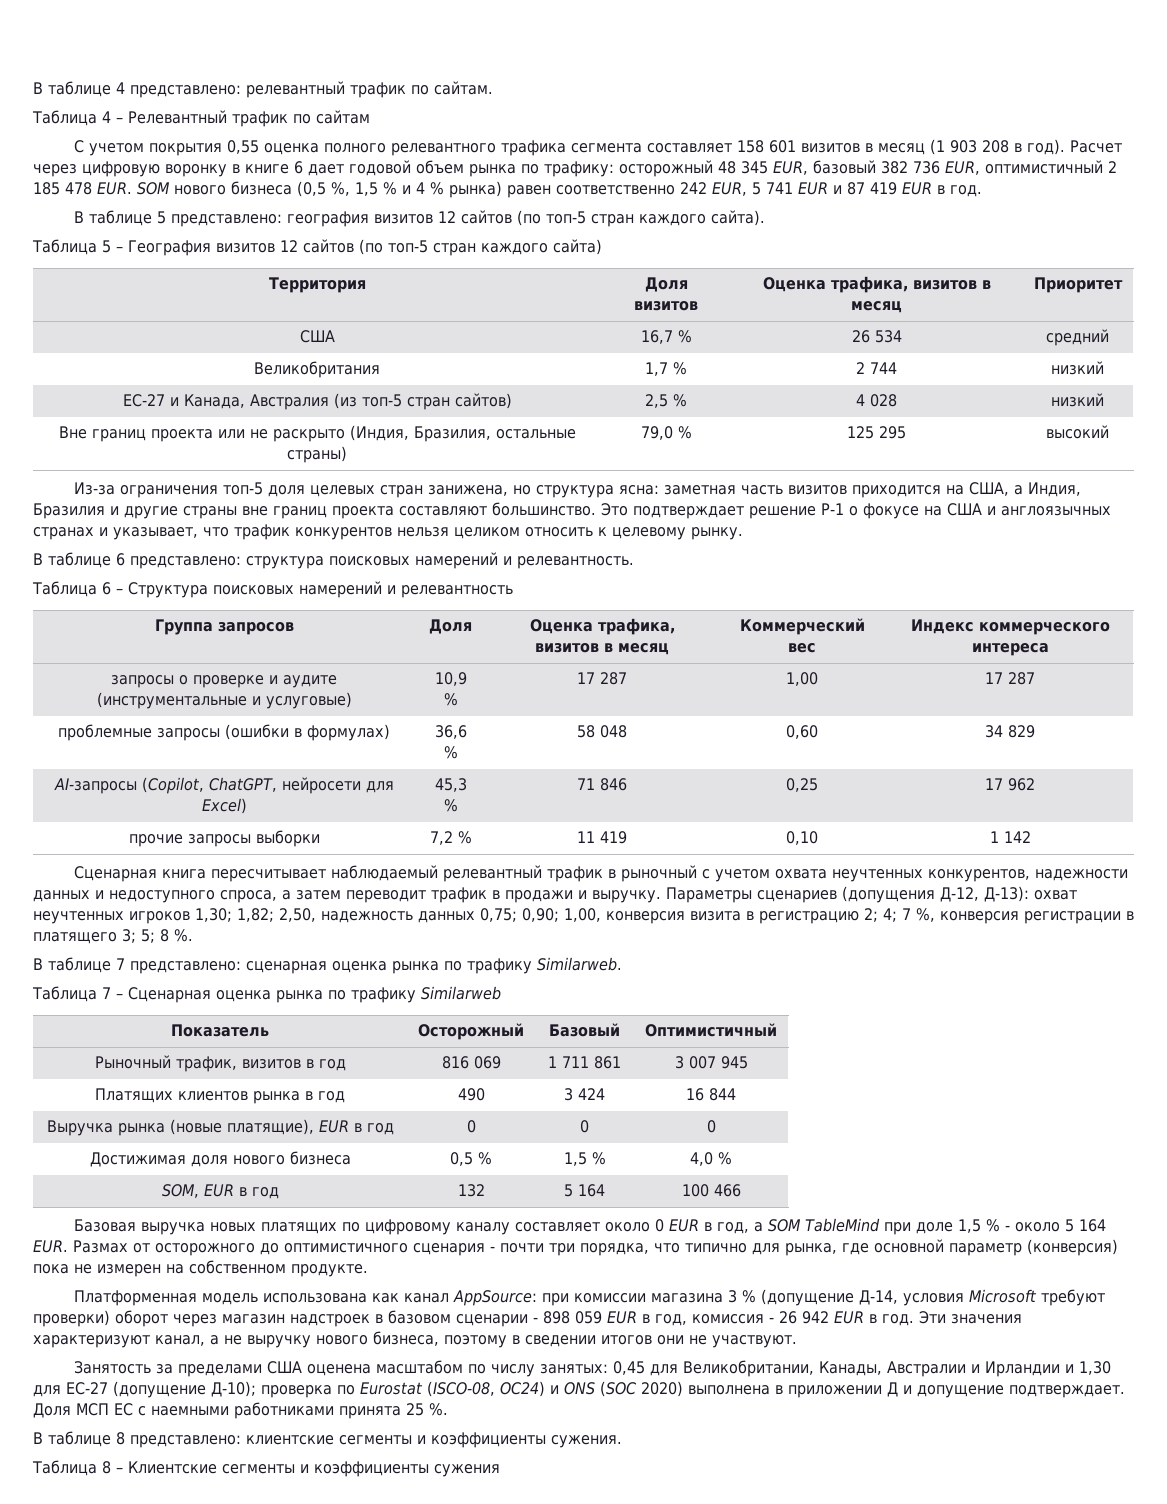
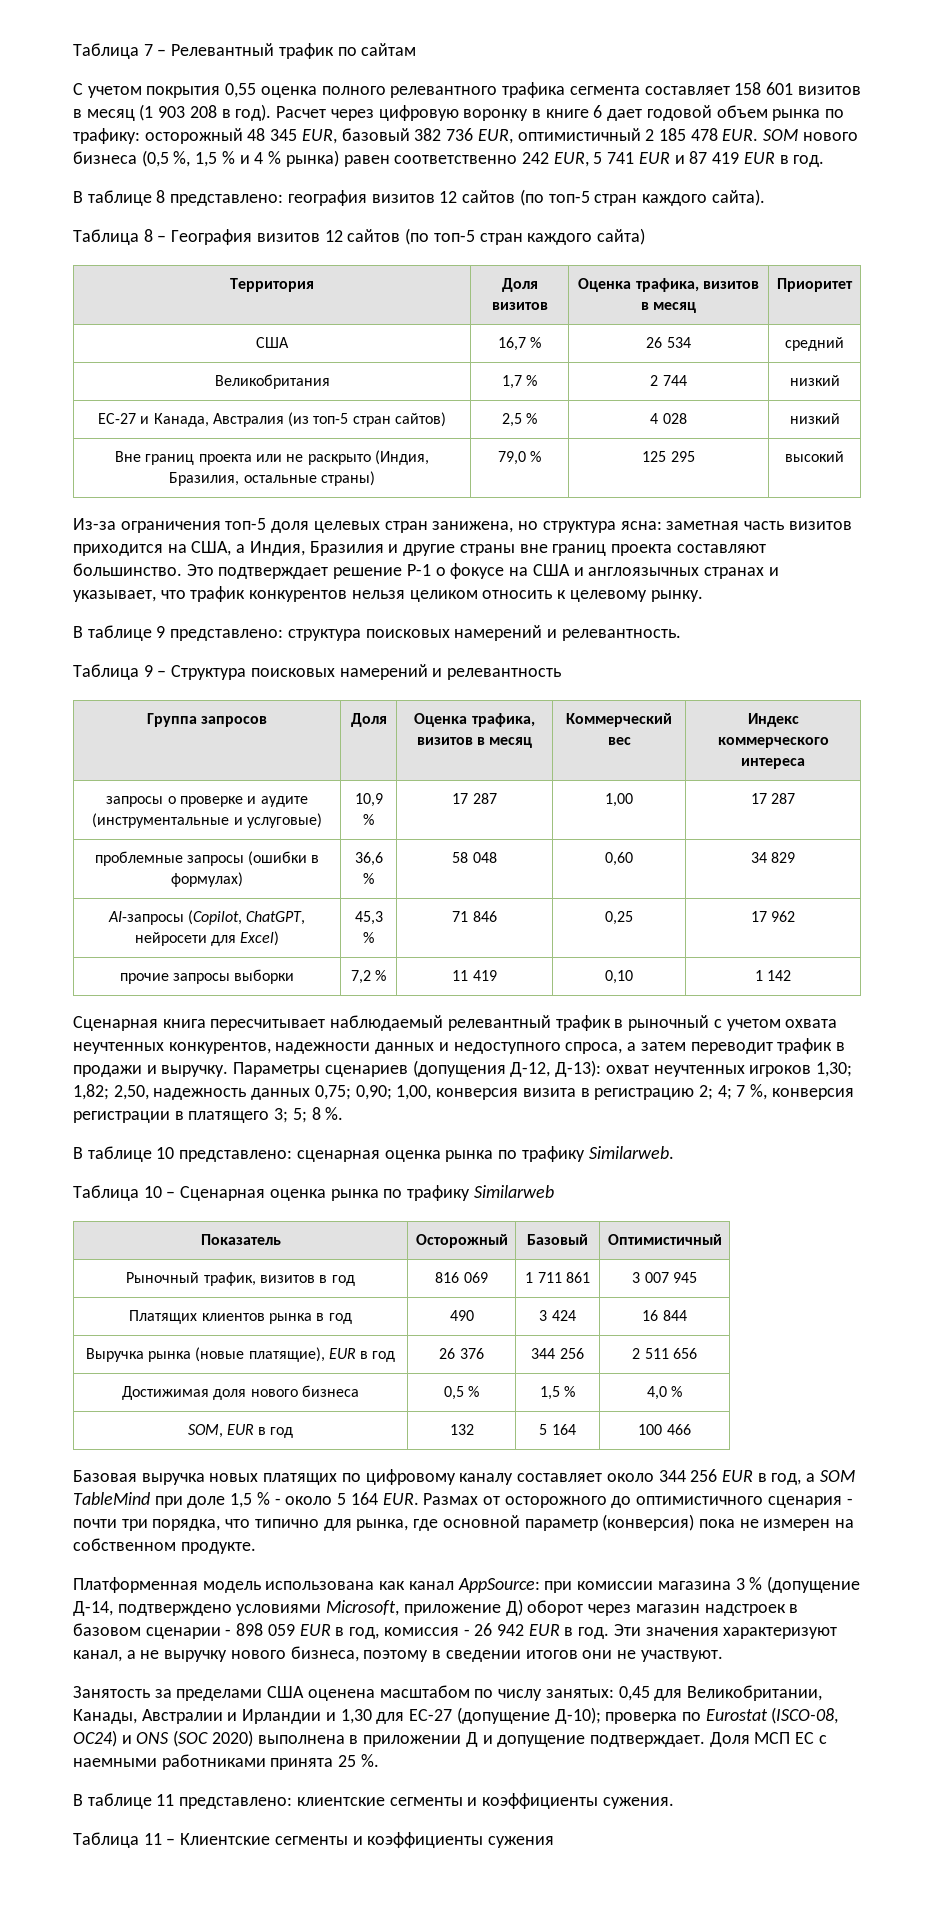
- В таблице 4 представлено: релевантный трафик по сайтам.
- Таблица 4 – Релевантный трафик по сайтам
+ Таблица 7 – Релевантный трафик по сайтам
- В таблице 5 представлено: география визитов 12 сайтов (по топ-5 стран каждого сайта).
+ В таблице 8 представлено: география визитов 12 сайтов (по топ-5 стран каждого сайта).
- Таблица 5 – География визитов 12 сайтов (по топ-5 стран каждого сайта)
+ Таблица 8 – География визитов 12 сайтов (по топ-5 стран каждого сайта)
- В таблице 6 представлено: структура поисковых намерений и релевантность.
+ В таблице 9 представлено: структура поисковых намерений и релевантность.
- Таблица 6 – Структура поисковых намерений и релевантность
+ Таблица 9 – Структура поисковых намерений и релевантность
- В таблице 7 представлено: сценарная оценка рынка по трафику Similarweb.
+ В таблице 10 представлено: сценарная оценка рынка по трафику Similarweb.
- Таблица 7 – Сценарная оценка рынка по трафику Similarweb
+ Таблица 10 – Сценарная оценка рынка по трафику Similarweb
- Выручка рынка (новые платящие), EUR в год | 0 | 0 | 0
+ Выручка рынка (новые платящие), EUR в год | 26 376 | 344 256 | 2 511 656
- Базовая выручка новых платящих по цифровому каналу составляет около 0 EUR в год, а SOM TableMind при доле 1,5 % - около 5 164 EUR. Размах от осторожного до оптимистичного сценария - почти три порядка, что типично для рынка, где основной параметр (конверсия) пока не измерен на собственном продукте.
+ Базовая выручка новых платящих по цифровому каналу составляет около 344 256 EUR в год, а SOM TableMind при доле 1,5 % - около 5 164 EUR. Размах от осторожного до оптимистичного сценария - почти три порядка, что типично для рынка, где основной параметр (конверсия) пока не измерен на собственном продукте.
- Платформенная модель использована как канал AppSource: при комиссии магазина 3 % (допущение Д-14, условия Microsoft требуют проверки) оборот через магазин надстроек в базовом сценарии - 898 059 EUR в год, комиссия - 26 942 EUR в год.
+ Платформенная модель использована как канал AppSource: при комиссии магазина 3 % (допущение Д-14, подтверждено условиями Microsoft, приложение Д) оборот через магазин надстроек в базовом сценарии - 898 059 EUR в год, комиссия - 26 942 EUR в год.
- В таблице 8 представлено: клиентские сегменты и коэффициенты сужения.
+ В таблице 11 представлено: клиентские сегменты и коэффициенты сужения.
- Таблица 8 – Клиентские сегменты и коэффициенты сужения
+ Таблица 11 – Клиентские сегменты и коэффициенты сужения

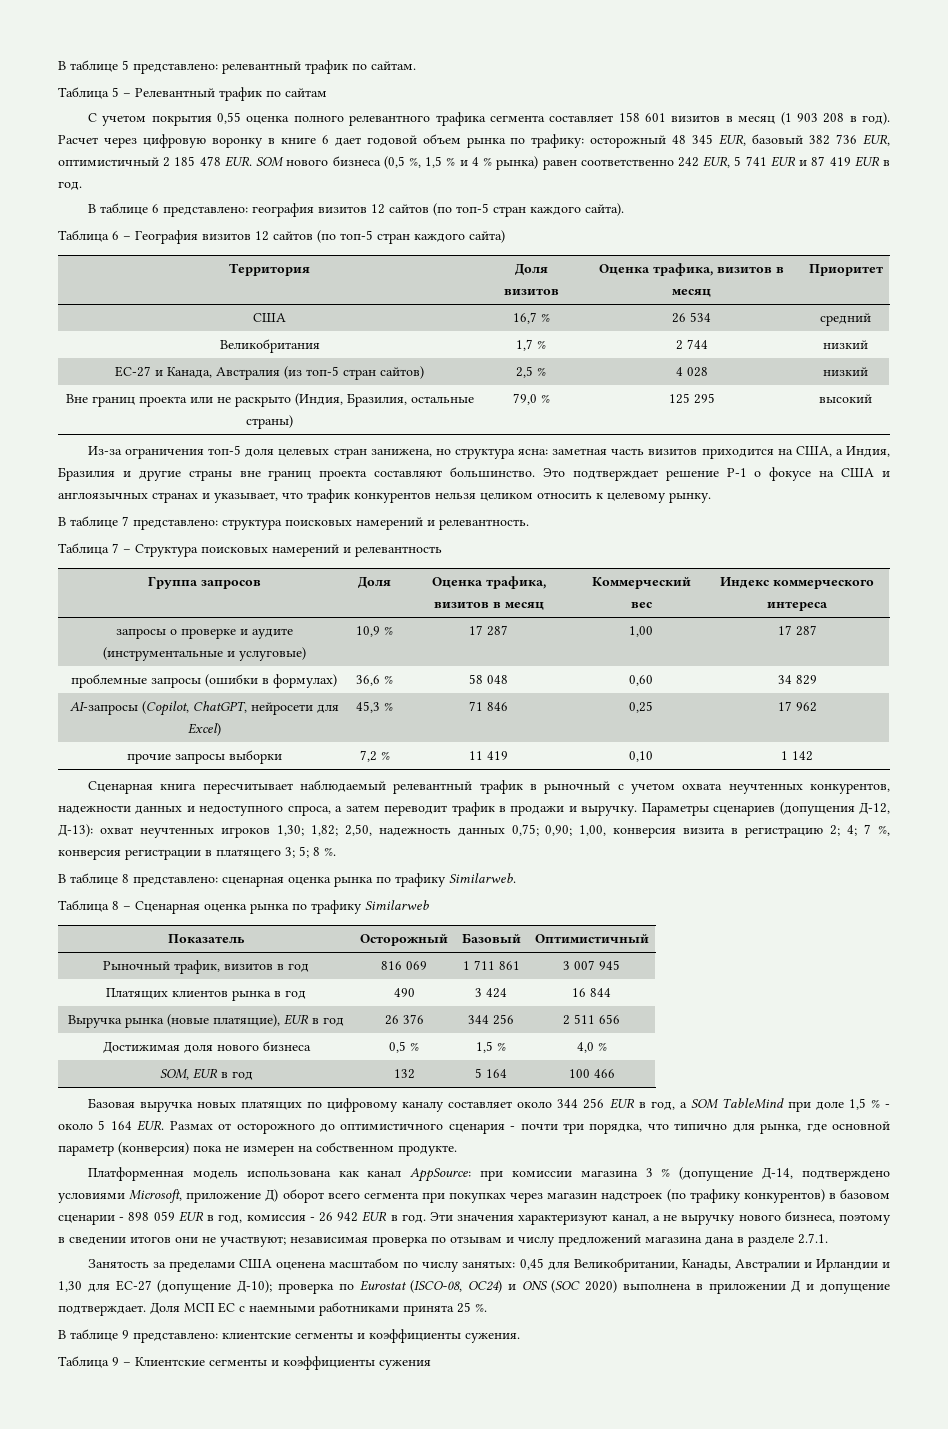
- Таблица 7 – Релевантный трафик по сайтам
+ В таблице 5 представлено: релевантный трафик по сайтам.
+ Таблица 5 – Релевантный трафик по сайтам
- В таблице 8 представлено: география визитов 12 сайтов (по топ-5 стран каждого сайта).
+ В таблице 6 представлено: география визитов 12 сайтов (по топ-5 стран каждого сайта).
- Таблица 8 – География визитов 12 сайтов (по топ-5 стран каждого сайта)
+ Таблица 6 – География визитов 12 сайтов (по топ-5 стран каждого сайта)
- В таблице 9 представлено: структура поисковых намерений и релевантность.
+ В таблице 7 представлено: структура поисковых намерений и релевантность.
- Таблица 9 – Структура поисковых намерений и релевантность
+ Таблица 7 – Структура поисковых намерений и релевантность
- В таблице 10 представлено: сценарная оценка рынка по трафику Similarweb.
+ В таблице 8 представлено: сценарная оценка рынка по трафику Similarweb.
- Таблица 10 – Сценарная оценка рынка по трафику Similarweb
+ Таблица 8 – Сценарная оценка рынка по трафику Similarweb
- Платформенная модель использована как канал AppSource: при комиссии магазина 3 % (допущение Д-14, подтверждено условиями Microsoft, приложение Д) оборот через магазин надстроек в базовом сценарии - 898 059 EUR в год, комиссия - 26 942 EUR в год.
+ Платформенная модель использована как канал AppSource: при комиссии магазина 3 % (допущение Д-14, подтверждено условиями Microsoft, приложение Д) оборот всего сегмента при покупках через магазин надстроек (по трафику конкурентов) в базовом сценарии - 898 059 EUR в год, комиссия - 26 942 EUR в год.
- Эти значения характеризуют канал, а не выручку нового бизнеса, поэтому в сведении итогов они не участвуют.
+ Эти значения характеризуют канал, а не выручку нового бизнеса, поэтому в сведении итогов они не участвуют; независимая проверка по отзывам и числу предложений магазина дана в разделе 2.7.1.
- В таблице 11 представлено: клиентские сегменты и коэффициенты сужения.
+ В таблице 9 представлено: клиентские сегменты и коэффициенты сужения.
- Таблица 11 – Клиентские сегменты и коэффициенты сужения
+ Таблица 9 – Клиентские сегменты и коэффициенты сужения

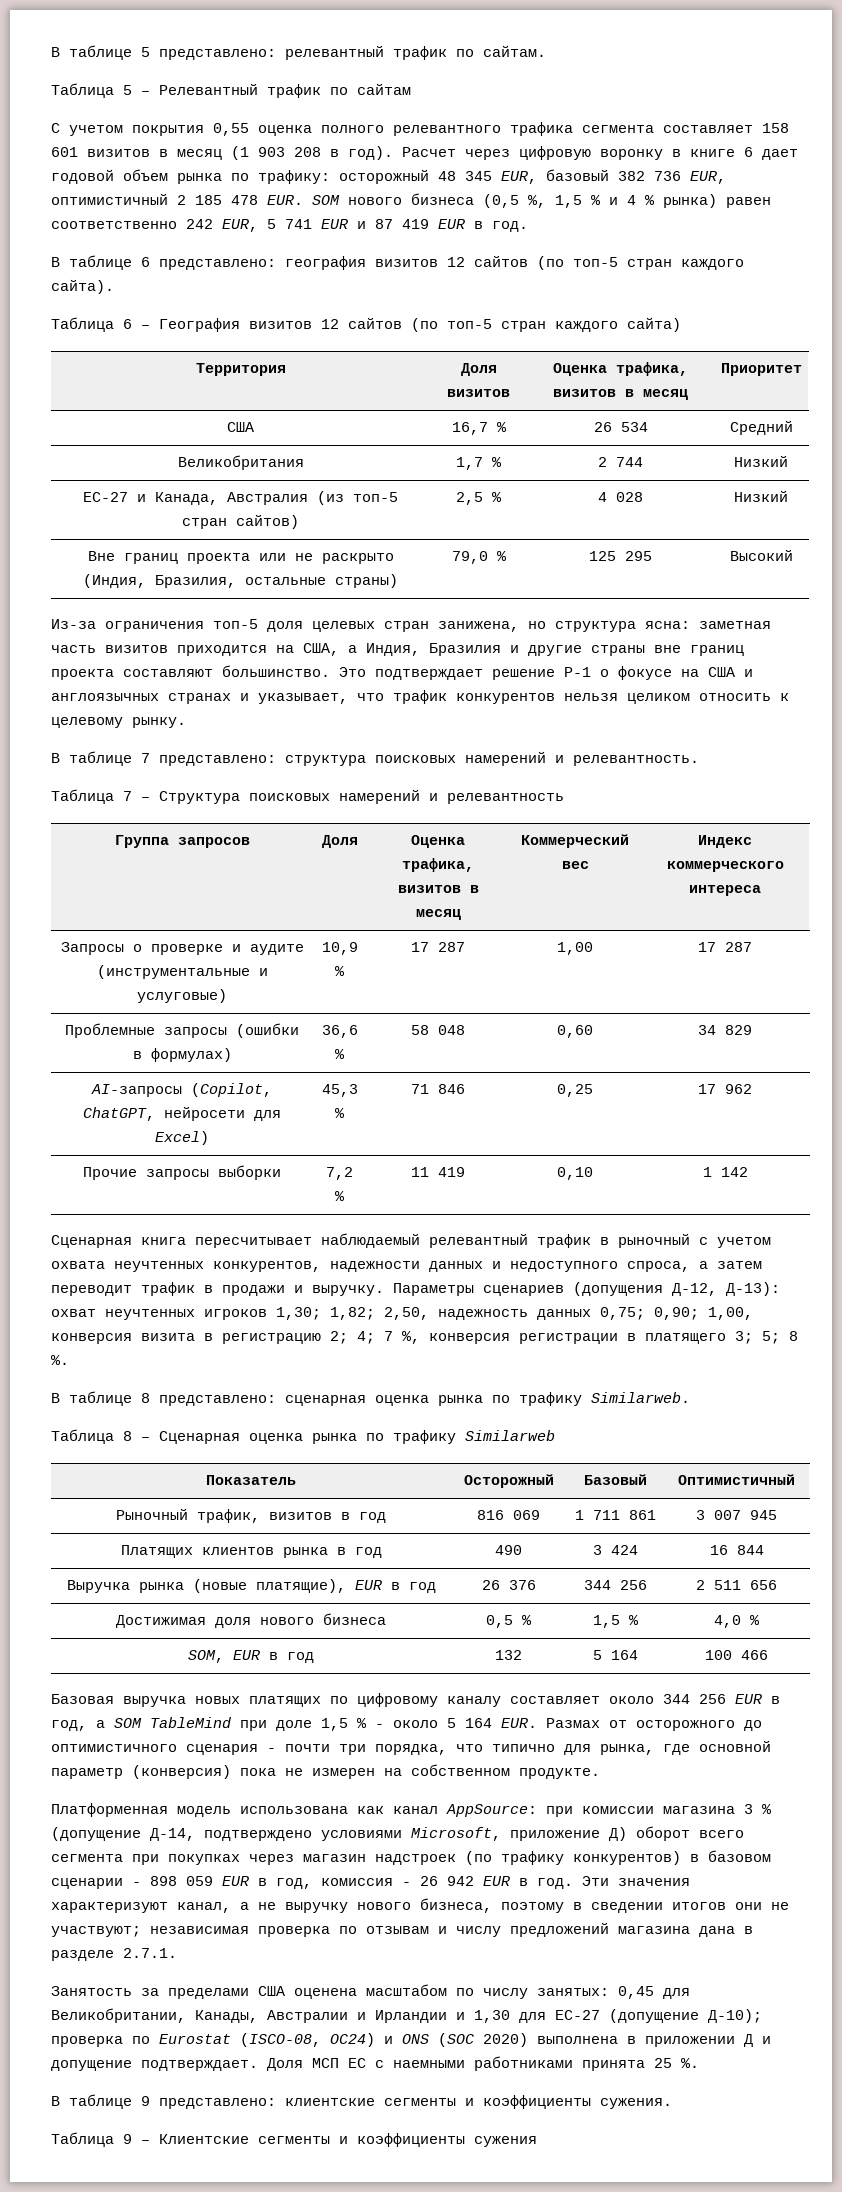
- США | 16,7 % | 26 534 | средний
+ США | 16,7 % | 26 534 | Средний
- Великобритания | 1,7 % | 2 744 | низкий
+ Великобритания | 1,7 % | 2 744 | Низкий
- ЕС-27 и Канада, Австралия (из топ-5 стран сайтов) | 2,5 % | 4 028 | низкий
+ ЕС-27 и Канада, Австралия (из топ-5 стран сайтов) | 2,5 % | 4 028 | Низкий
- Вне границ проекта или не раскрыто (Индия, Бразилия, остальные страны) | 79,0 % | 125 295 | высокий
+ Вне границ проекта или не раскрыто (Индия, Бразилия, остальные страны) | 79,0 % | 125 295 | Высокий
- запросы о проверке и аудите (инструментальные и услуговые) | 10,9 % | 17 287 | 1,00 | 17 287
+ Запросы о проверке и аудите (инструментальные и услуговые) | 10,9 % | 17 287 | 1,00 | 17 287
- проблемные запросы (ошибки в формулах) | 36,6 % | 58 048 | 0,60 | 34 829
+ Проблемные запросы (ошибки в формулах) | 36,6 % | 58 048 | 0,60 | 34 829
- прочие запросы выборки | 7,2 % | 11 419 | 0,10 | 1 142
+ Прочие запросы выборки | 7,2 % | 11 419 | 0,10 | 1 142

